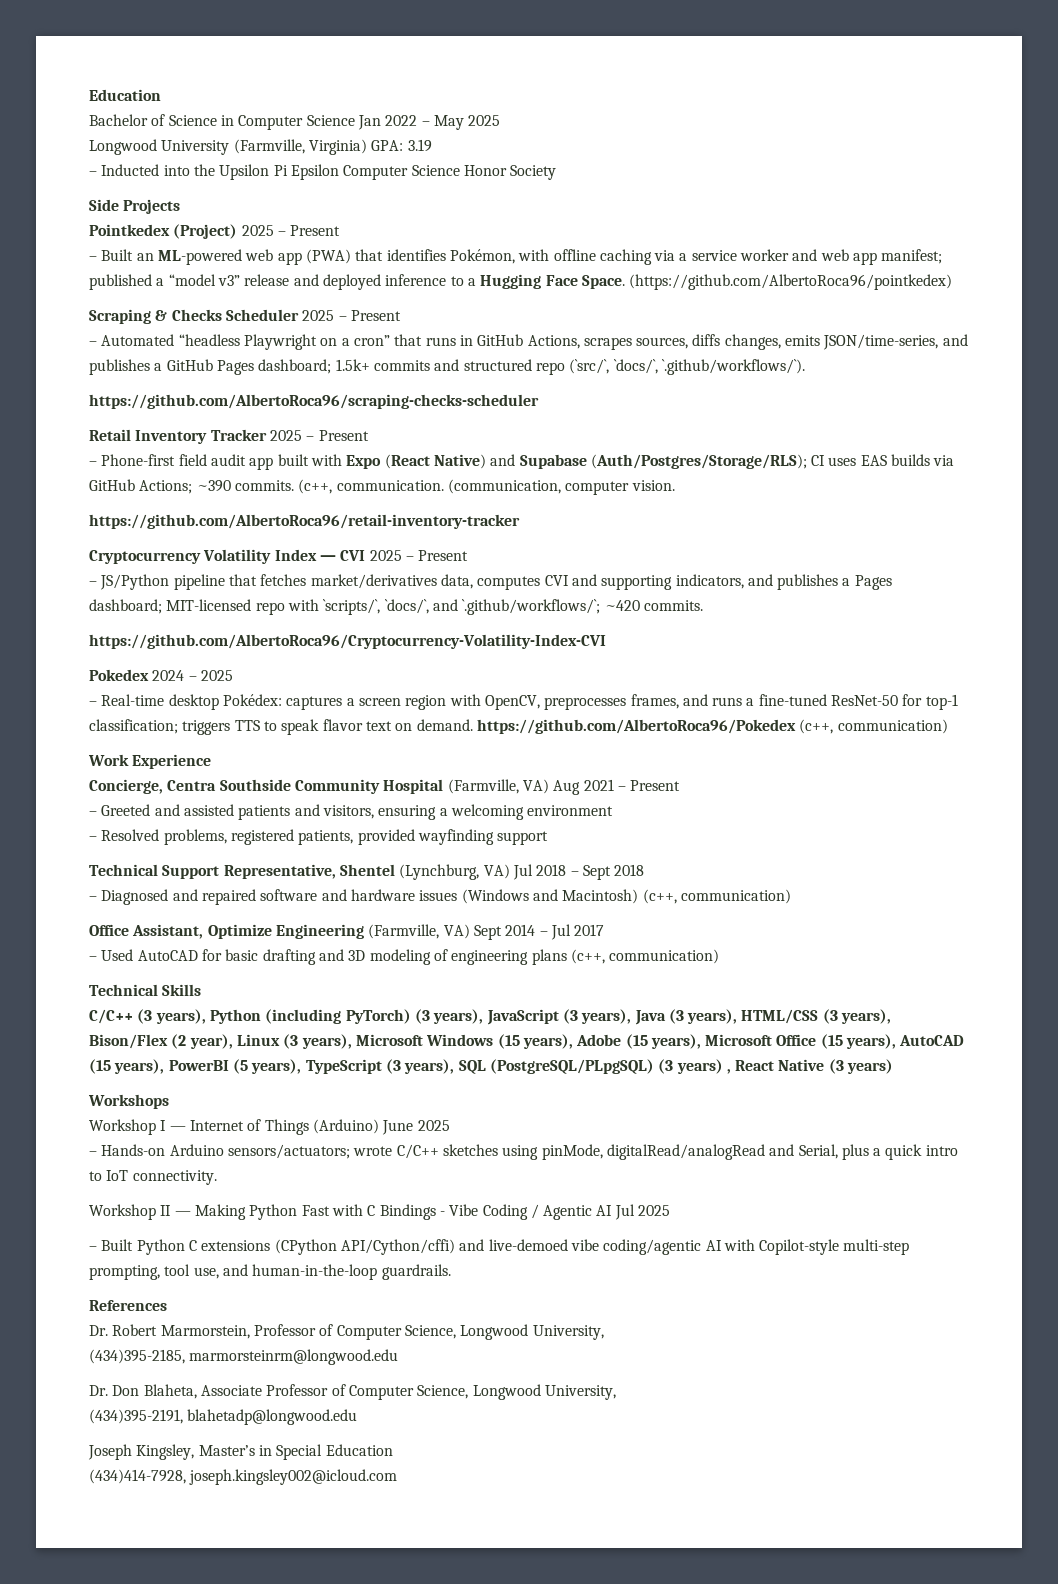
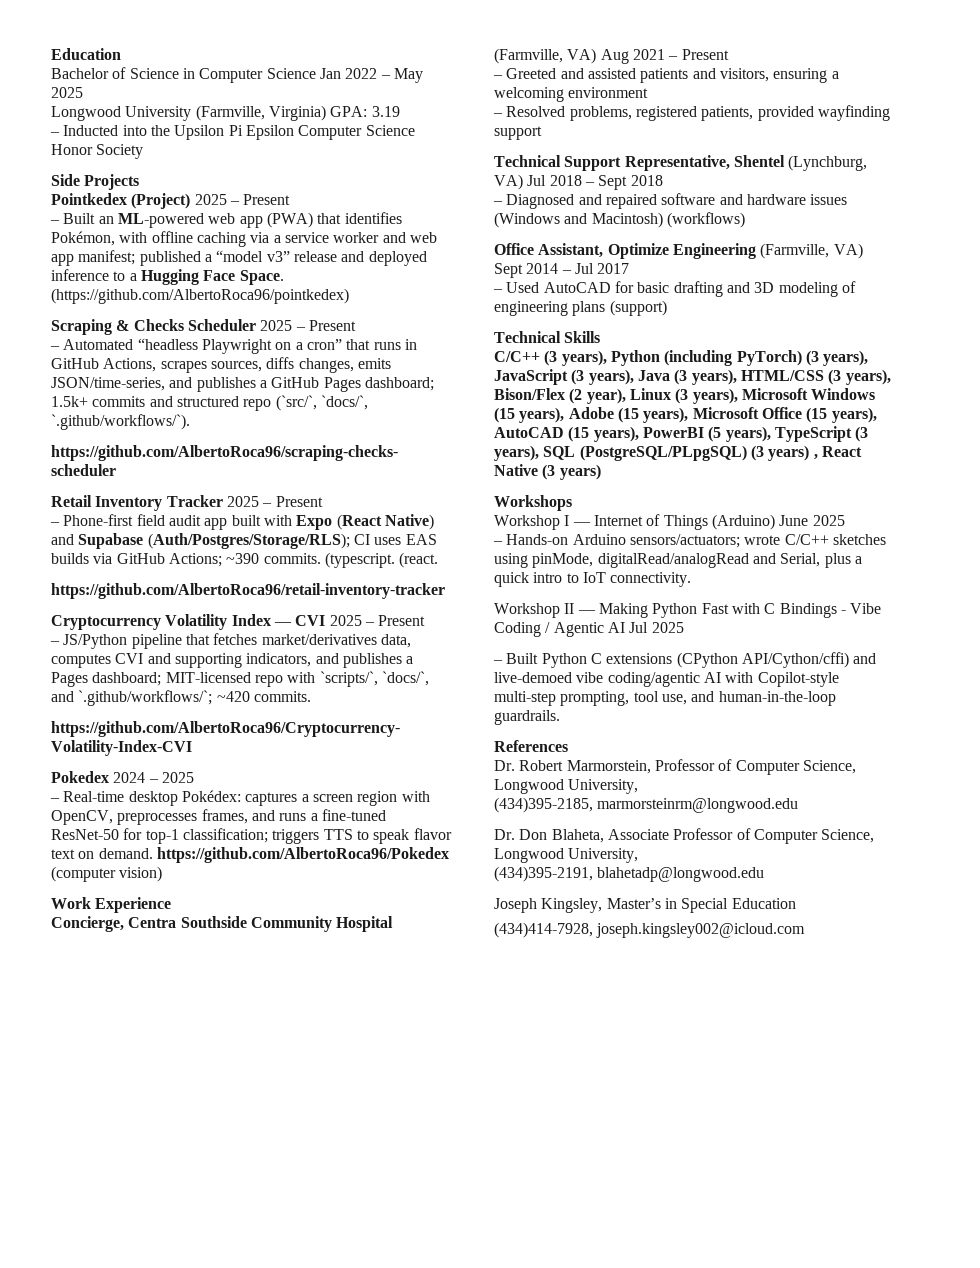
- (c++, communication. (communication, computer vision.
+ (typescript. (react.
- – Real-time desktop Pokédex: captures a screen region with OpenCV, preprocesses frames, and runs a fine-tuned ResNet-50 for top-1 classification; triggers TTS to speak flavor text on demand. https://github.com/AlbertoRoca96/Pokedex (c++, communication)
+ – Real-time desktop Pokédex: captures a screen region with OpenCV, preprocesses frames, and runs a fine-tuned ResNet-50 for top-1 classification; triggers TTS to speak flavor text on demand. https://github.com/AlbertoRoca96/Pokedex (computer vision)
- – Diagnosed and repaired software and hardware issues (Windows and Macintosh) (c++, communication)
+ – Diagnosed and repaired software and hardware issues (Windows and Macintosh) (workflows)
- – Used AutoCAD for basic drafting and 3D modeling of engineering plans (c++, communication)
+ – Used AutoCAD for basic drafting and 3D modeling of engineering plans (support)

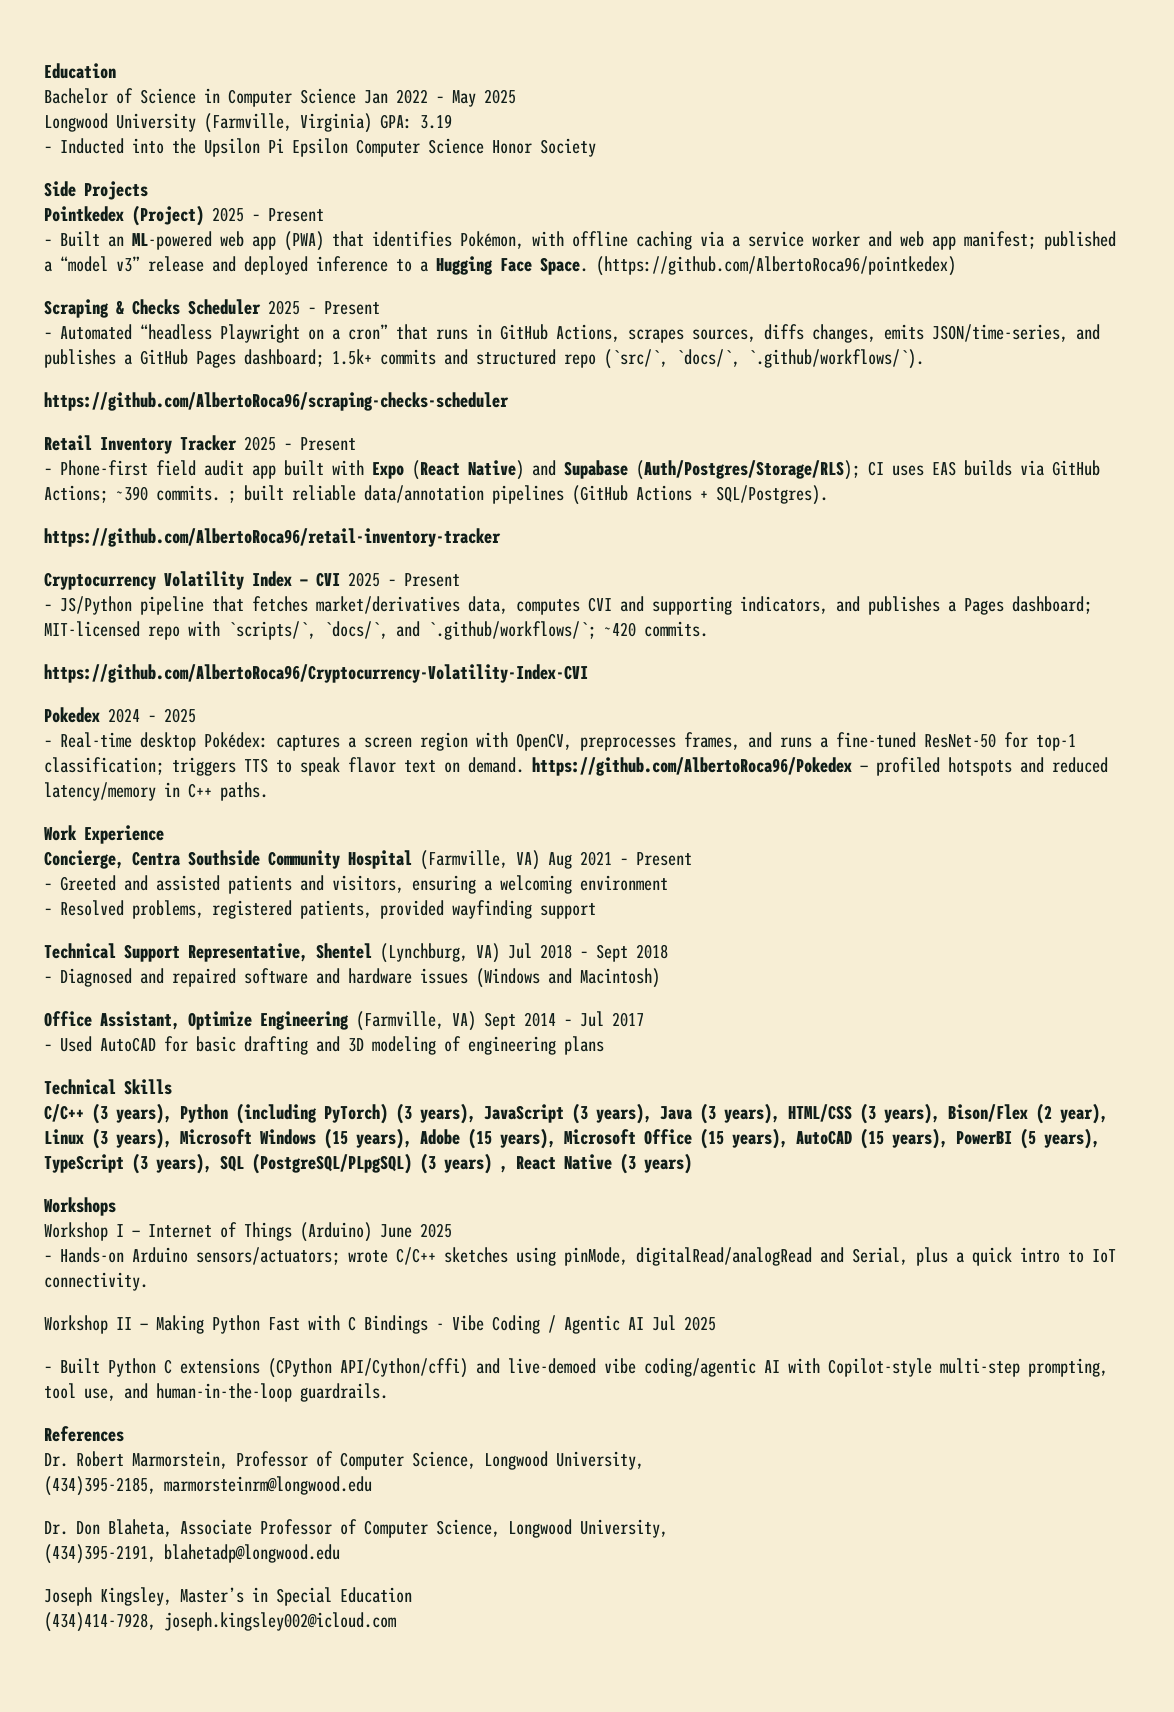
- – Phone-first field audit app built with Expo (React Native) and Supabase (Auth/Postgres/Storage/RLS); CI uses EAS builds via GitHub Actions; ~390 commits. (typescript. (react.
+ – Phone-first field audit app built with Expo (React Native) and Supabase (Auth/Postgres/Storage/RLS); CI uses EAS builds via GitHub Actions; ~390 commits. ; built reliable data/annotation pipelines (GitHub Actions + SQL/Postgres).
- – Real-time desktop Pokédex: captures a screen region with OpenCV, preprocesses frames, and runs a fine-tuned ResNet-50 for top-1 classification; triggers TTS to speak flavor text on demand. https://github.com/AlbertoRoca96/Pokedex (computer vision)
+ – Real-time desktop Pokédex: captures a screen region with OpenCV, preprocesses frames, and runs a fine-tuned ResNet-50 for top-1 classification; triggers TTS to speak flavor text on demand. https://github.com/AlbertoRoca96/Pokedex — profiled hotspots and reduced latency/memory in C++ paths.
- – Diagnosed and repaired software and hardware issues (Windows and Macintosh) (workflows)
+ – Diagnosed and repaired software and hardware issues (Windows and Macintosh)
- – Used AutoCAD for basic drafting and 3D modeling of engineering plans (support)
+ – Used AutoCAD for basic drafting and 3D modeling of engineering plans

